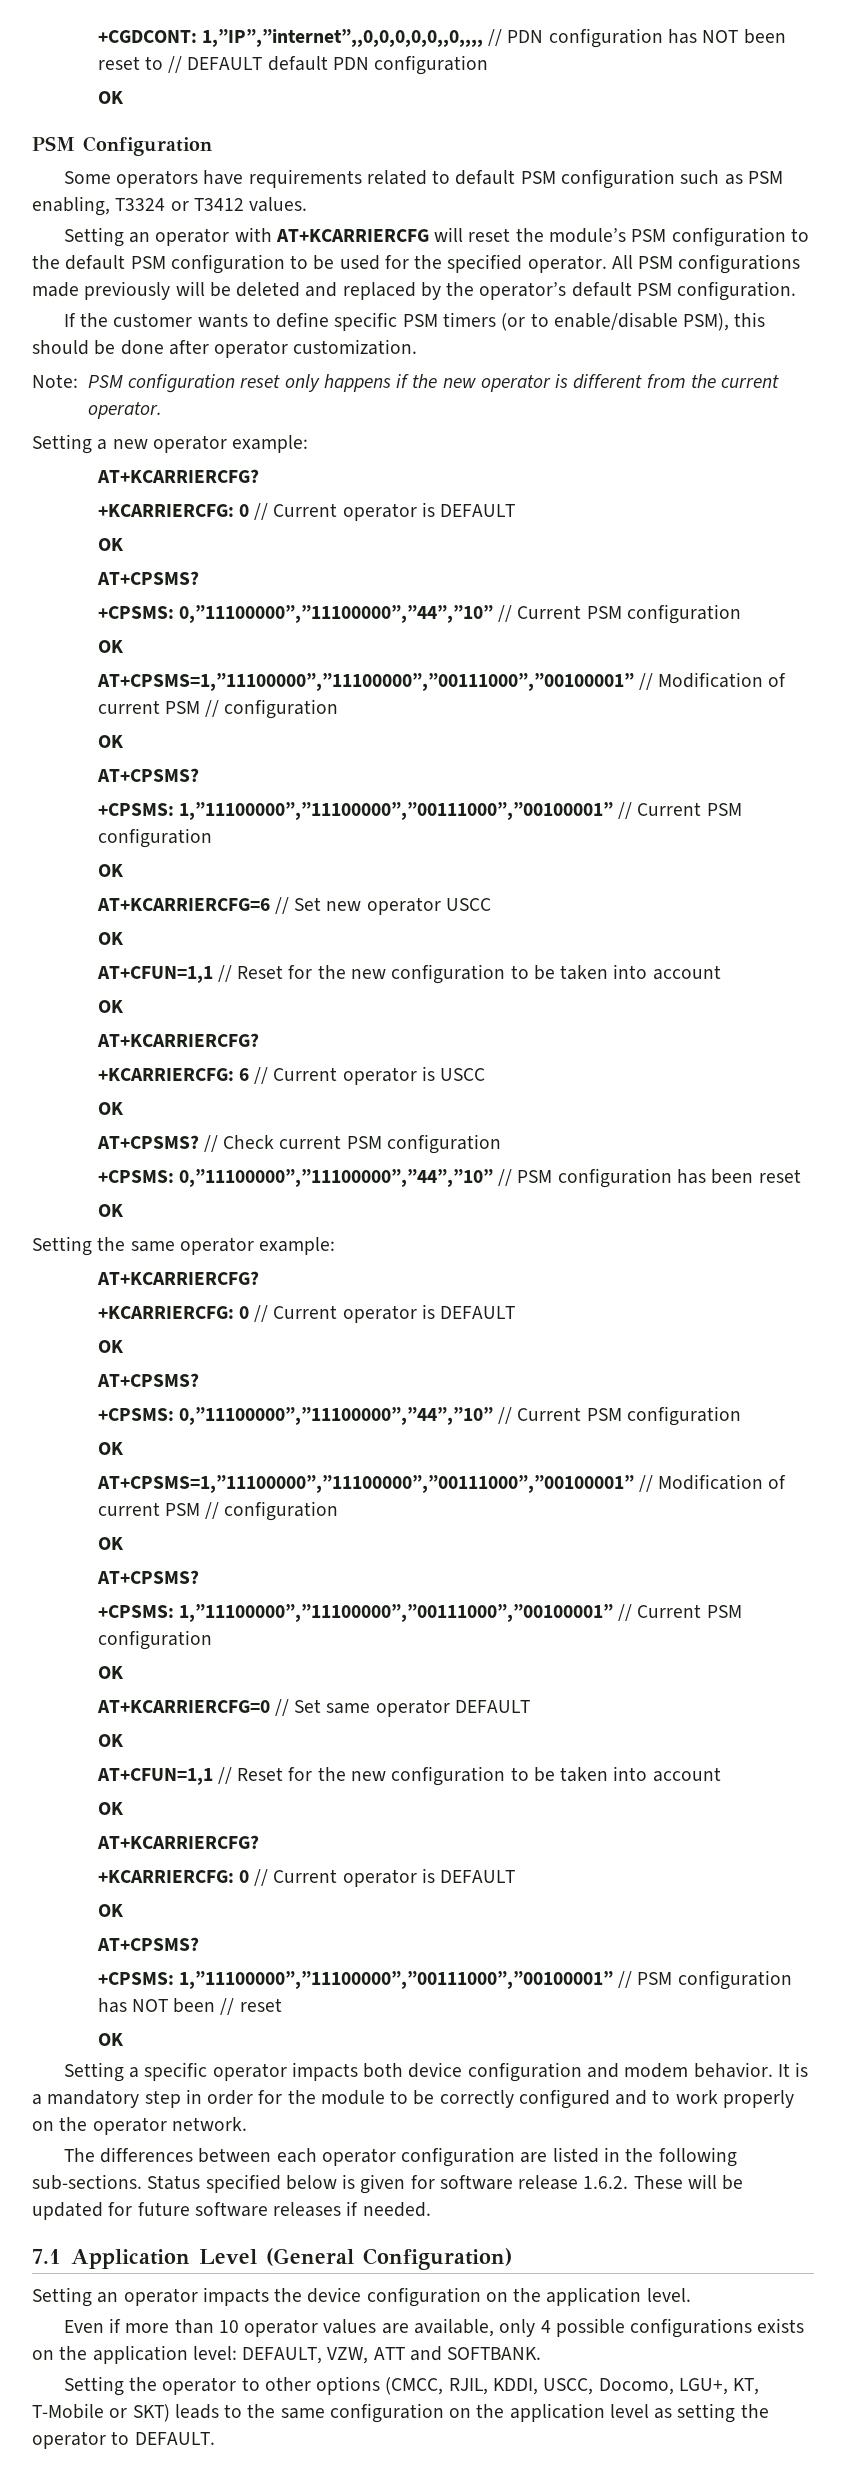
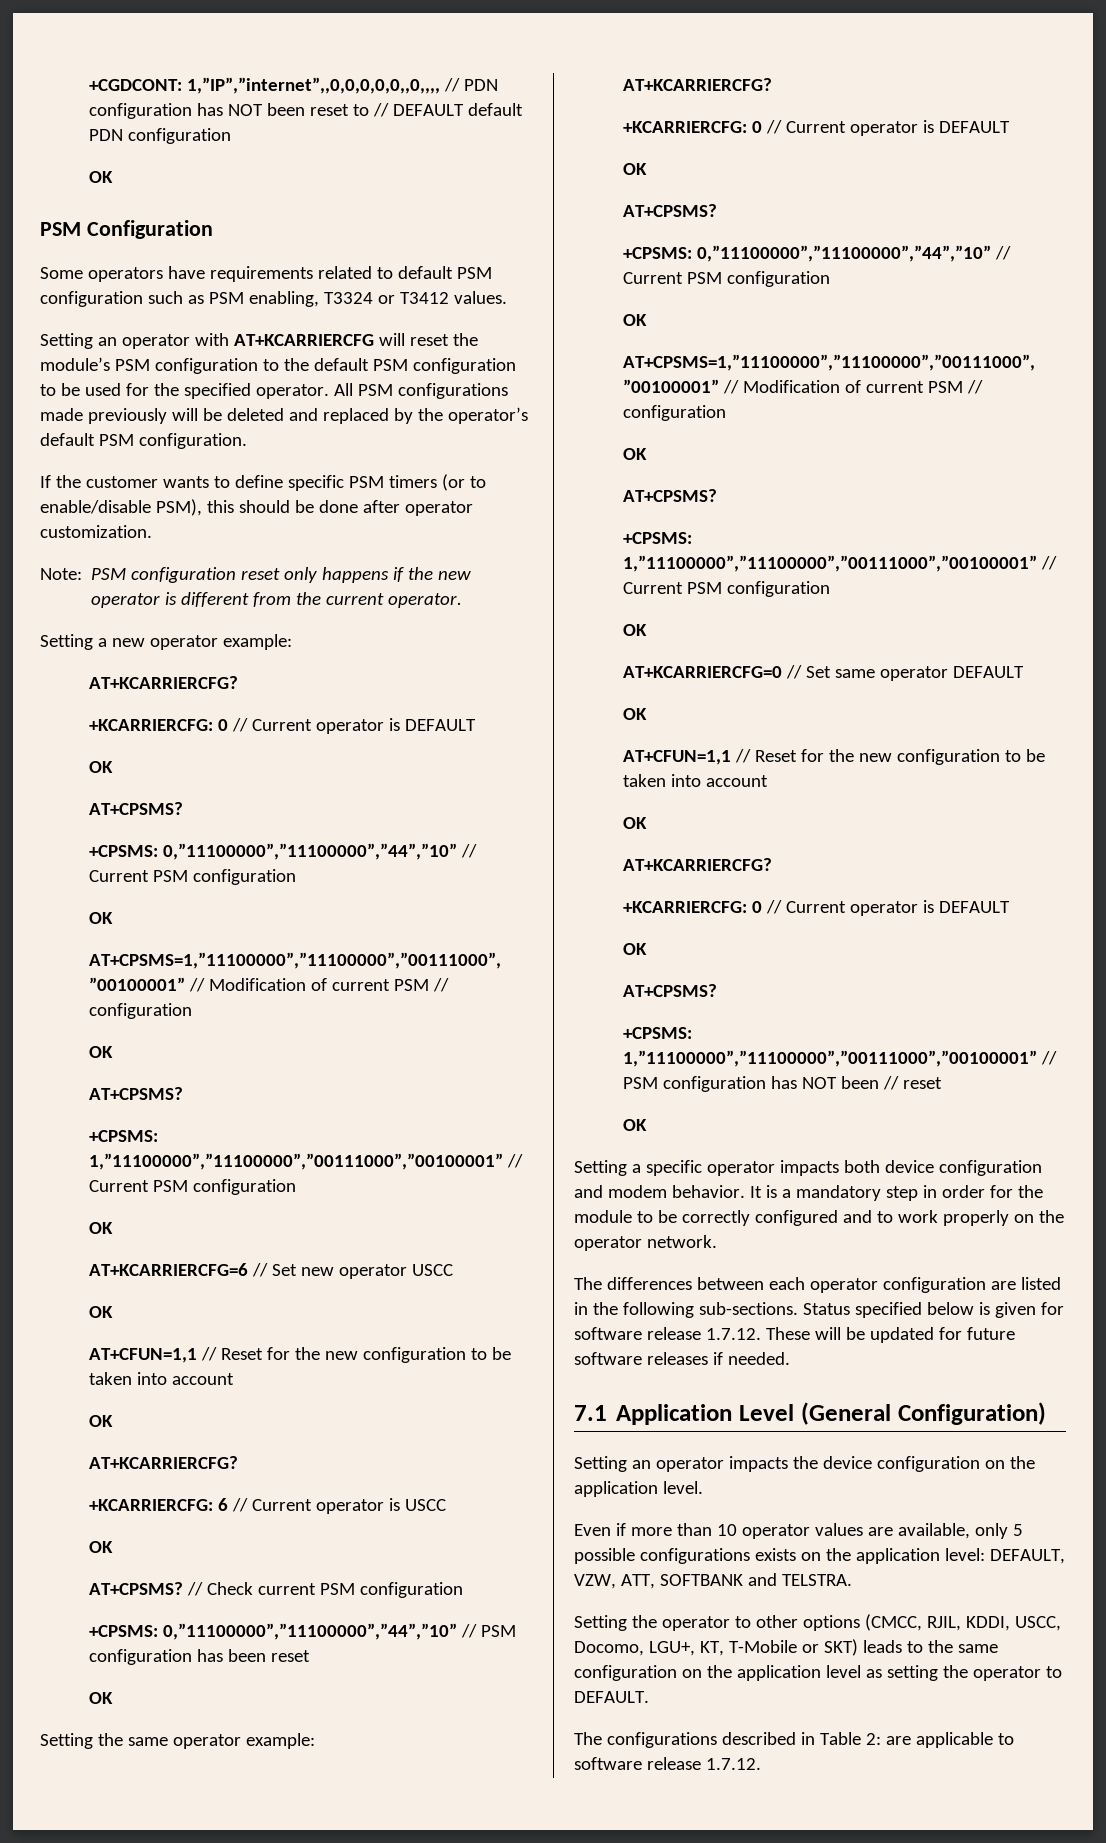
- Status specified below is given for software release 1.6.2. These will be updated for future software releases if needed.
+ Status specified below is given for software release 1.7.12. These will be updated for future software releases if needed.
- Even if more than 10 operator values are available, only 4 possible configurations exists on the application level: DEFAULT, VZW, ATT and SOFTBANK.
+ Even if more than 10 operator values are available, only 5 possible configurations exists on the application level: DEFAULT, VZW, ATT, SOFTBANK and TELSTRA.
+ The configurations described in Table 2: are applicable to software release 1.7.12.

